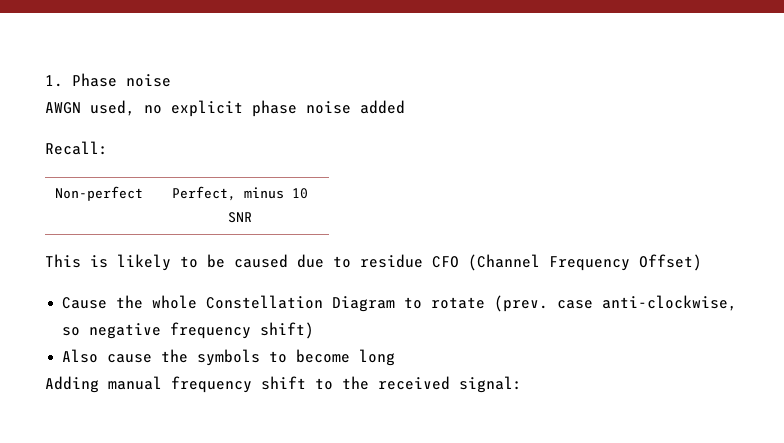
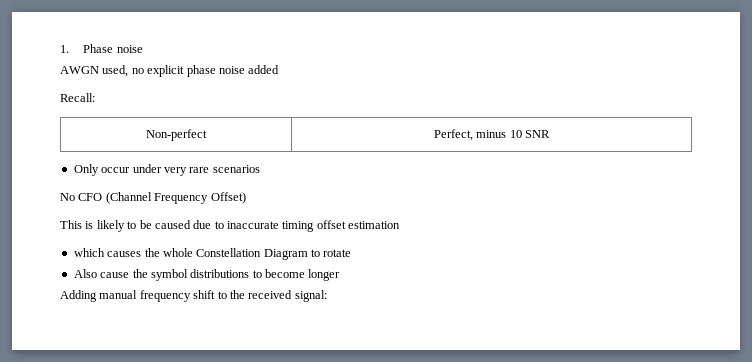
+ Only occur under very rare scenarios
+ No CFO (Channel Frequency Offset)
- This is likely to be caused due to residue CFO (Channel Frequency Offset)
- Cause the whole Constellation Diagram to rotate (prev. case anti-clockwise, so negative frequency shift)
+ This is likely to be caused due to inaccurate timing offset estimation
+ which causes the whole Constellation Diagram to rotate
- Also cause the symbols to become long
+ Also cause the symbol distributions to become longer

